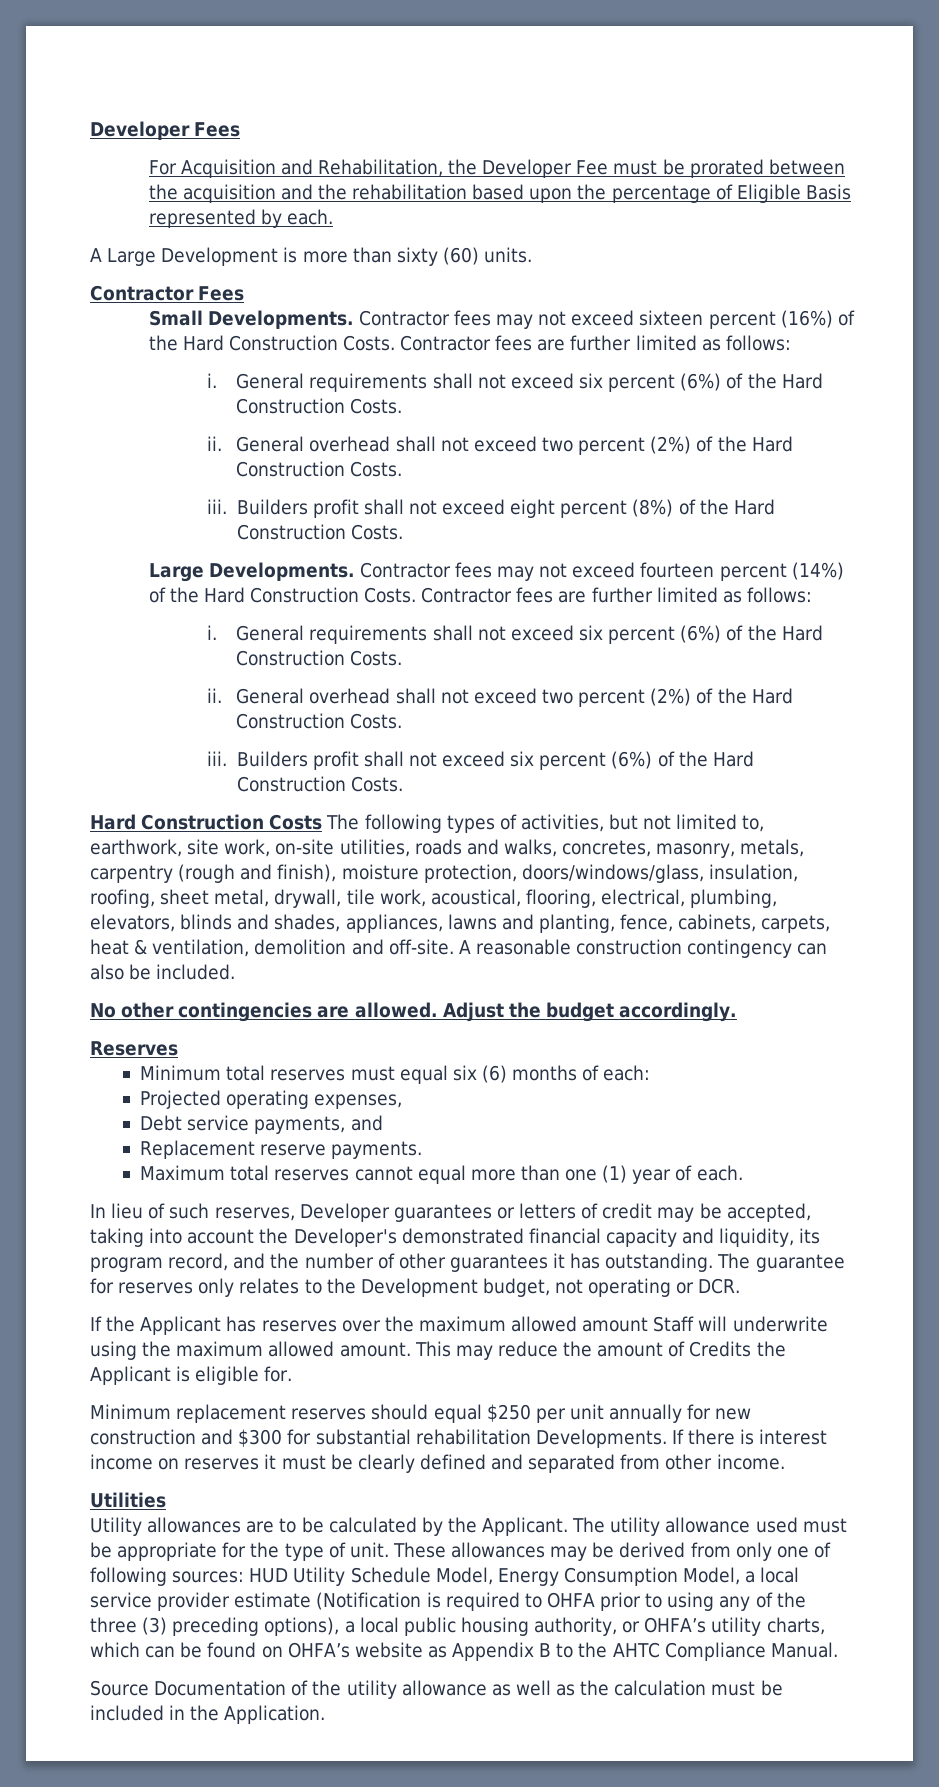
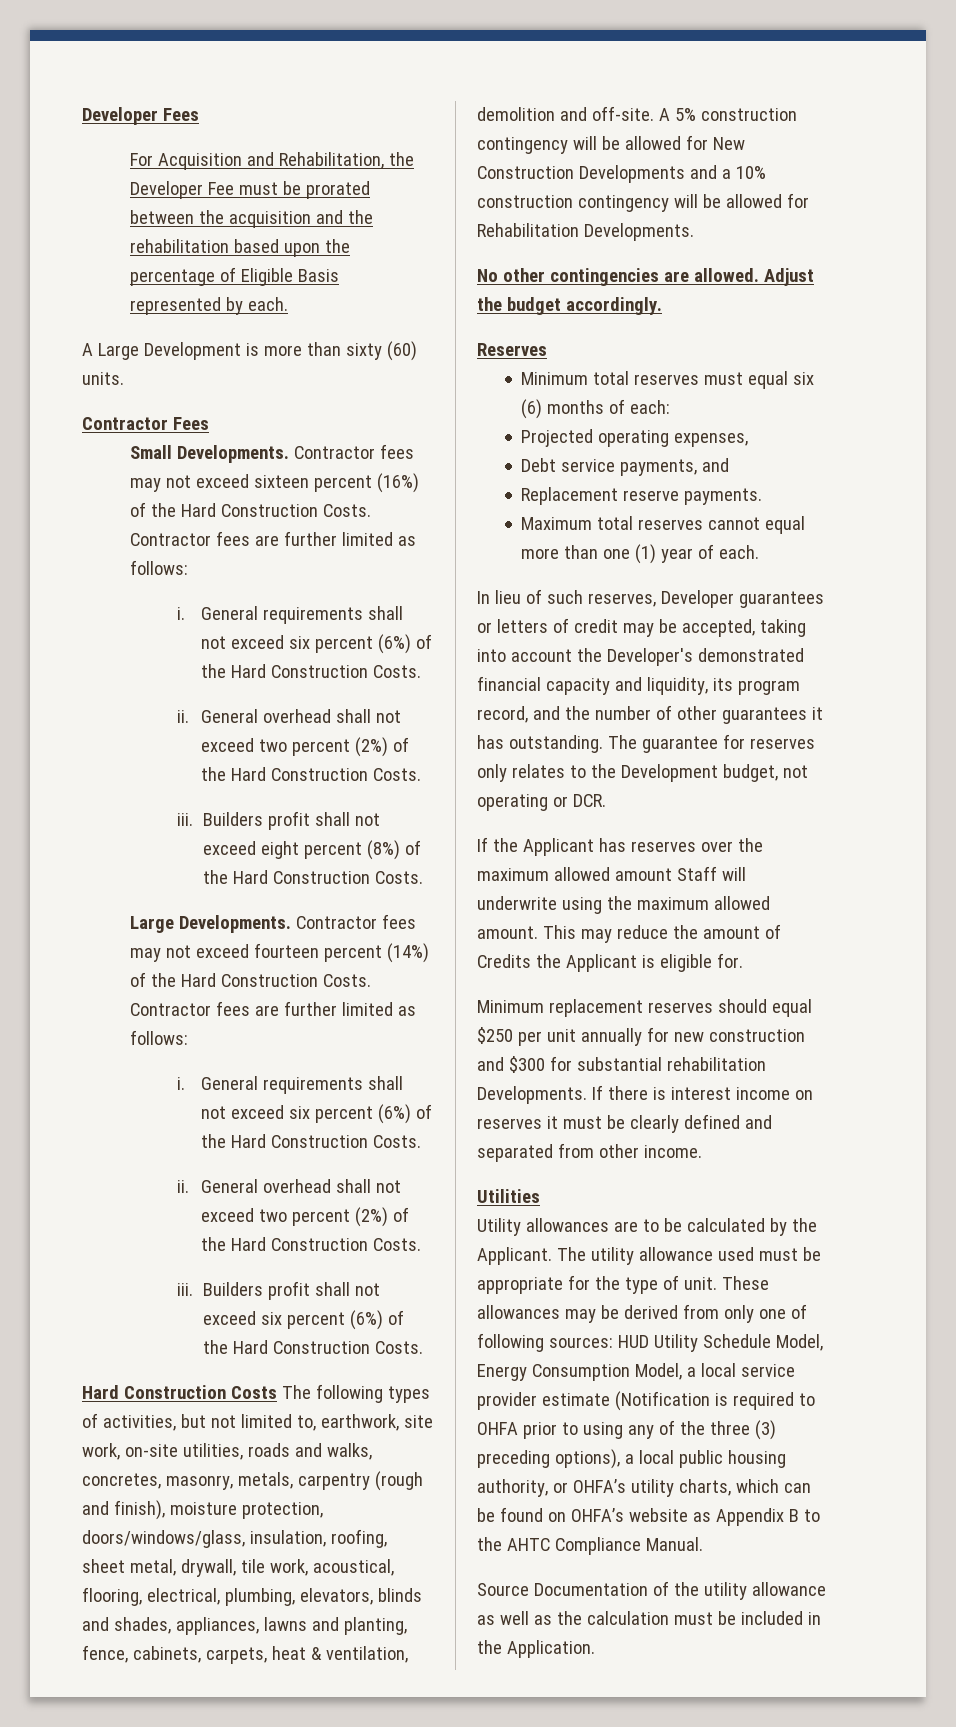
- A reasonable construction contingency can also be included.
+ A 5% construction contingency will be allowed for New Construction Developments and a 10% construction contingency will be allowed for Rehabilitation Developments.

